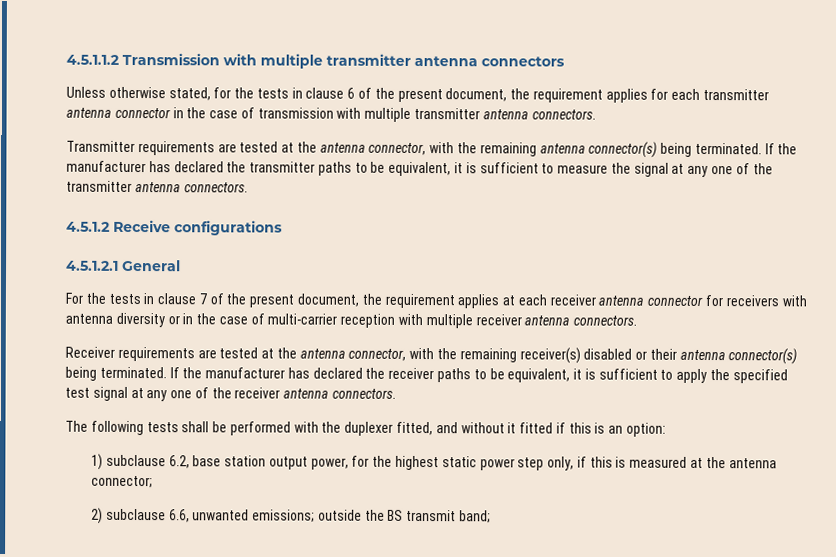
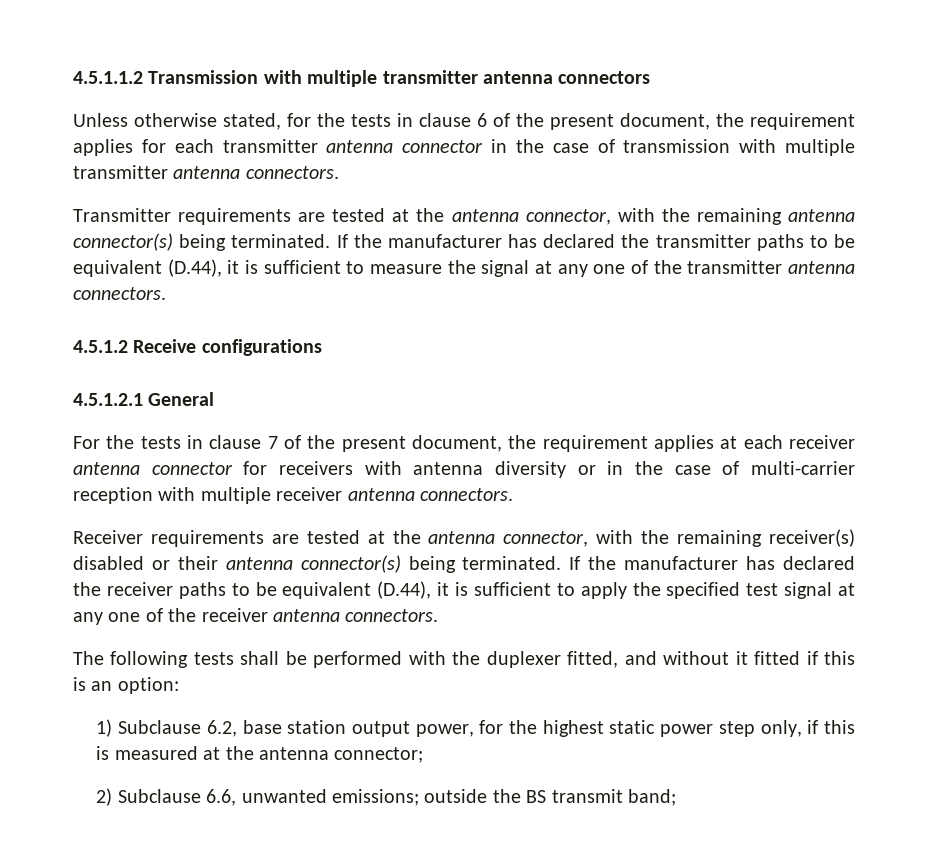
- If the manufacturer has declared the transmitter paths to be equivalent, it is sufficient to measure the signal at any one of the transmitter antenna connectors.
+ If the manufacturer has declared the transmitter paths to be equivalent (D.44), it is sufficient to measure the signal at any one of the transmitter antenna connectors.
- If the manufacturer has declared the receiver paths to be equivalent, it is sufficient to apply the specified test signal at any one of the receiver antenna connectors.
+ If the manufacturer has declared the receiver paths to be equivalent (D.44), it is sufficient to apply the specified test signal at any one of the receiver antenna connectors.
- 1) subclause 6.2, base station output power, for the highest static power step only, if this is measured at the antenna connector;
+ 1) Subclause 6.2, base station output power, for the highest static power step only, if this is measured at the antenna connector;
- 2) subclause 6.6, unwanted emissions; outside the BS transmit band;
+ 2) Subclause 6.6, unwanted emissions; outside the BS transmit band;

